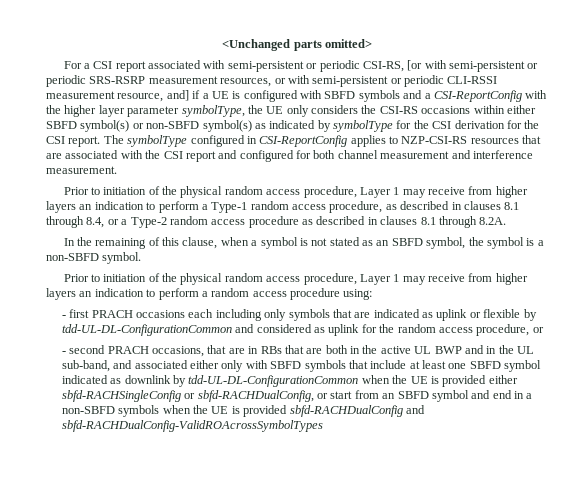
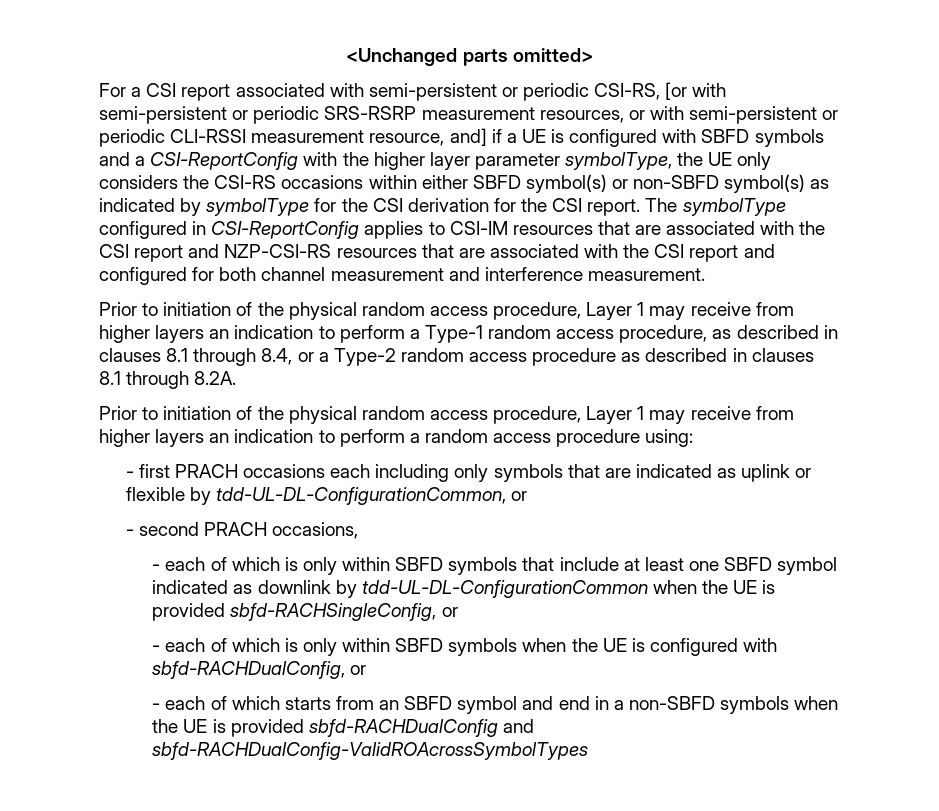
- The symbolType configured in CSI-ReportConfig applies to NZP-CSI-RS resources that are associated with the CSI report and configured for both channel measurement and interference measurement.
+ The symbolType configured in CSI-ReportConfig applies to CSI-IM resources that are associated with the CSI report and NZP-CSI-RS resources that are associated with the CSI report and configured for both channel measurement and interference measurement.
- In the remaining of this clause, when a symbol is not stated as an SBFD symbol, the symbol is a non-SBFD symbol.
- - first PRACH occasions each including only symbols that are indicated as uplink or flexible by tdd-UL-DL-ConfigurationCommon and considered as uplink for the random access procedure, or
+ - first PRACH occasions each including only symbols that are indicated as uplink or flexible by tdd-UL-DL-ConfigurationCommon, or
- - second PRACH occasions, that are in RBs that are both in the active UL BWP and in the UL sub-band, and associated either only with SBFD symbols that include at least one SBFD symbol indicated as downlink by tdd-UL-DL-ConfigurationCommon when the UE is provided either sbfd-RACHSingleConfig or sbfd-RACHDualConfig, or start from an SBFD symbol and end in a non-SBFD symbols when the UE is provided sbfd-RACHDualConfig and sbfd-RACHDualConfig-ValidROAcrossSymbolTypes
+ - second PRACH occasions,
+ - each of which is only within SBFD symbols that include at least one SBFD symbol indicated as downlink by tdd-UL-DL-ConfigurationCommon when the UE is provided sbfd-RACHSingleConfig, or
+ - each of which is only within SBFD symbols when the UE is configured with sbfd-RACHDualConfig, or
+ - each of which starts from an SBFD symbol and end in a non-SBFD symbols when the UE is provided sbfd-RACHDualConfig and sbfd-RACHDualConfig-ValidROAcrossSymbolTypes

